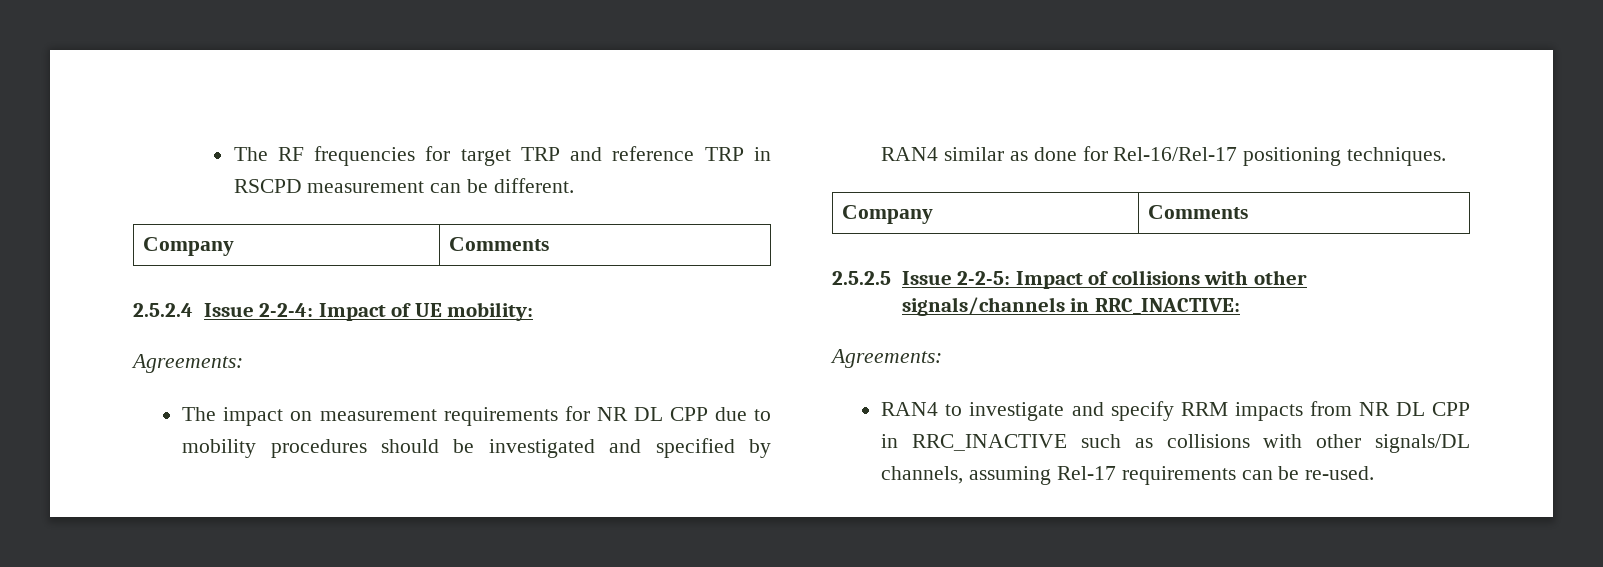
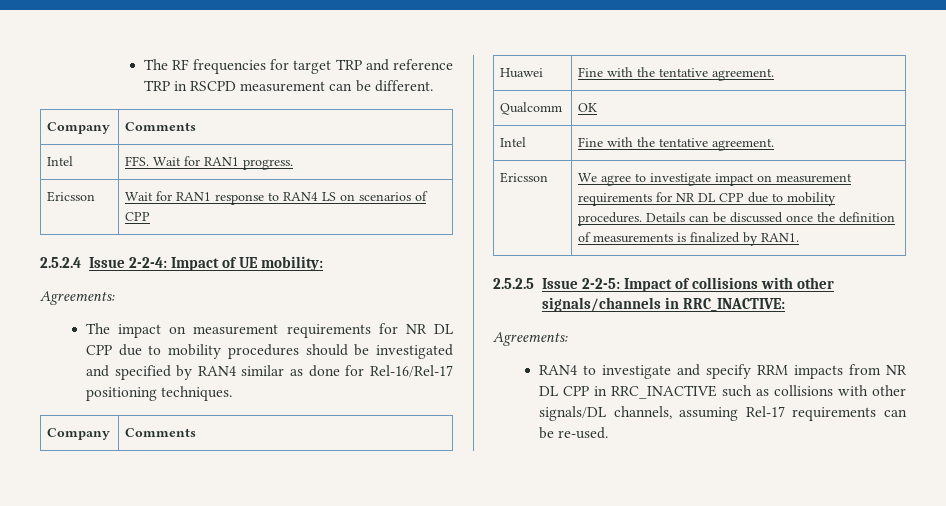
+ Intel | FFS. Wait for RAN1 progress.
+ Ericsson | Wait for RAN1 response to RAN4 LS on scenarios of CPP
+ Huawei | Fine with the tentative agreement.
+ Qualcomm | OK
+ Intel | Fine with the tentative agreement.
+ Ericsson | We agree to investigate impact on measurement requirements for NR DL CPP due to mobility procedures. Details can be discussed once the definition of measurements is finalized by RAN1.

